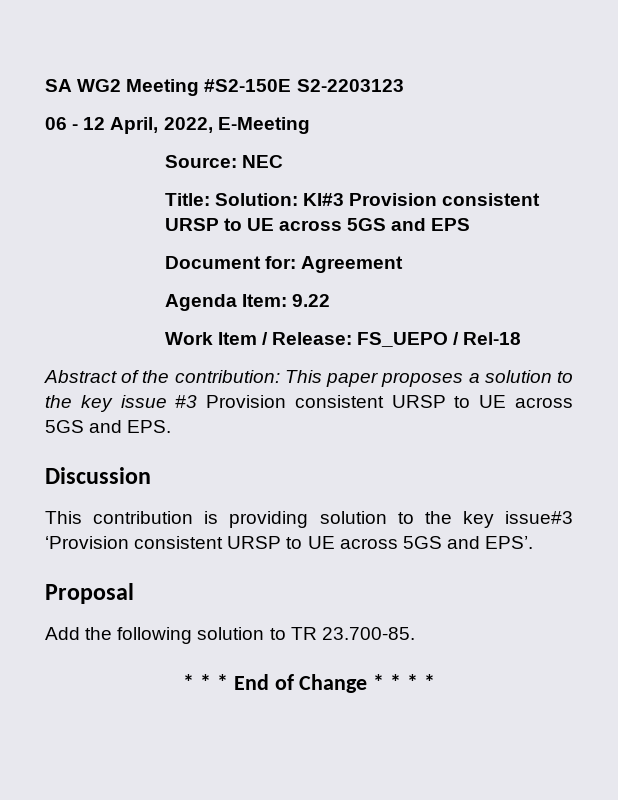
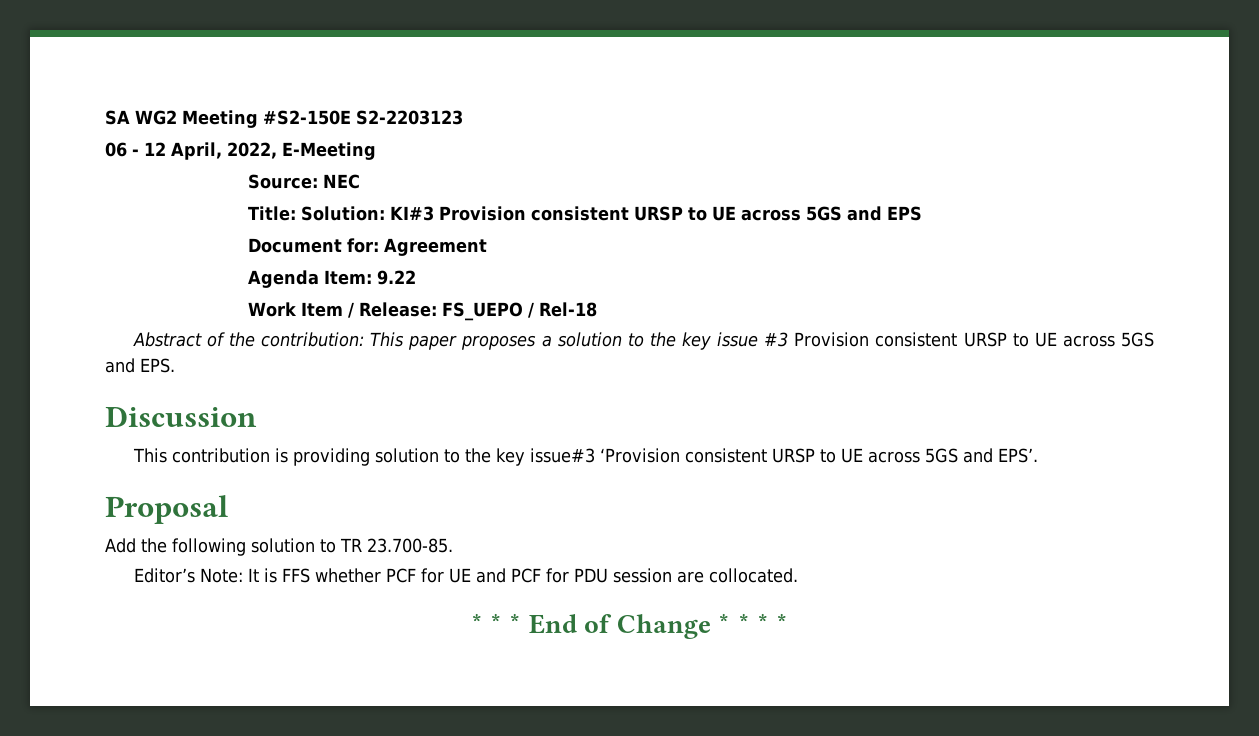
+ Editor’s Note: It is FFS whether PCF for UE and PCF for PDU session are collocated.

